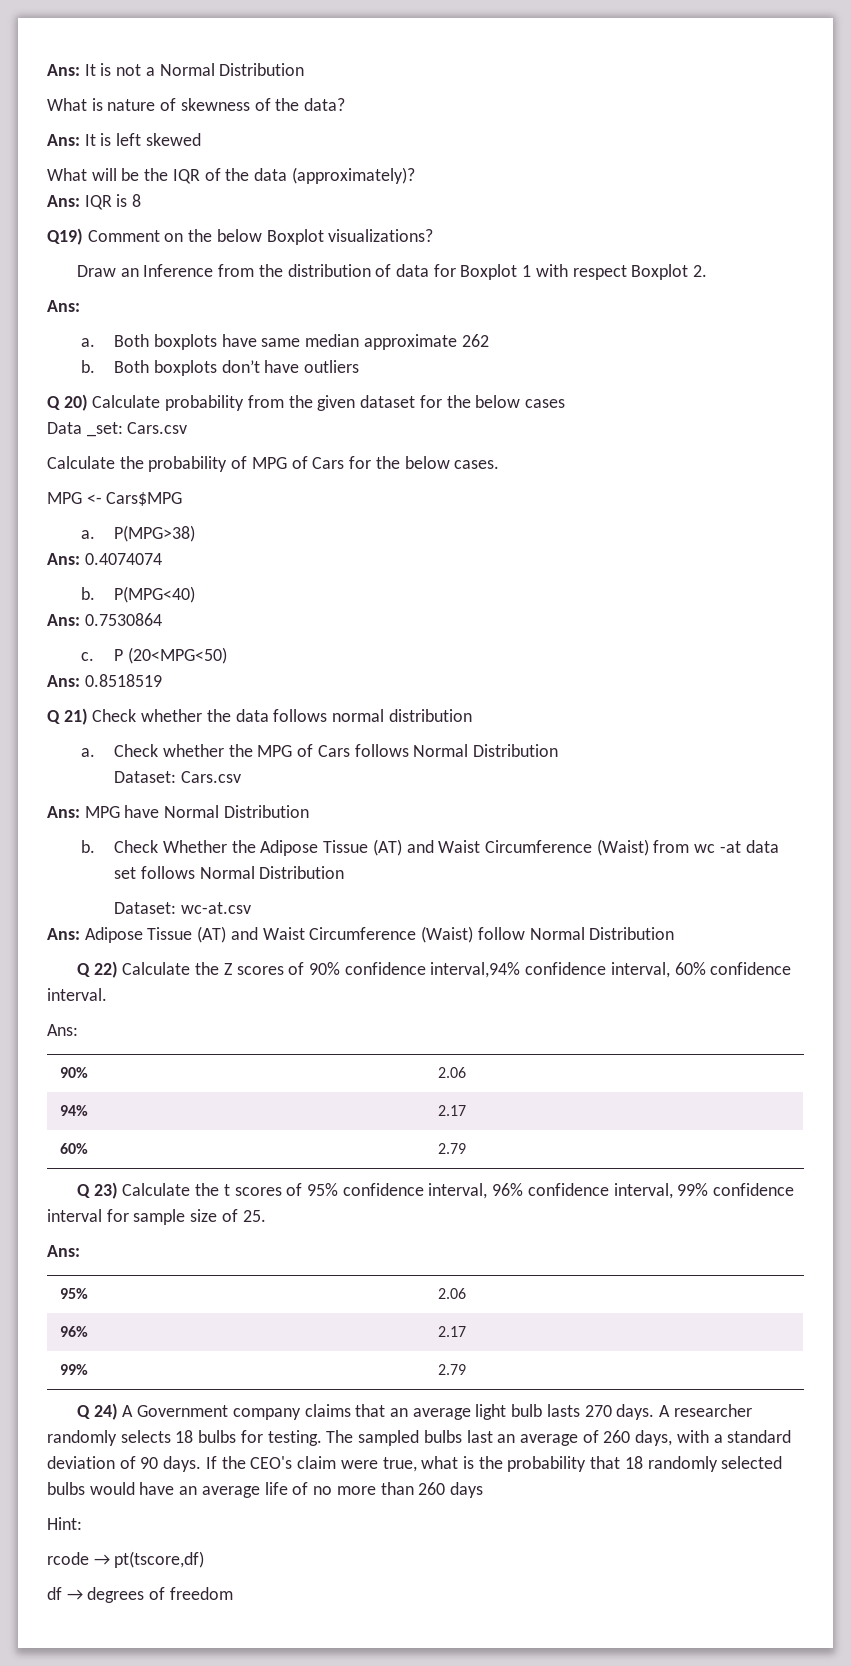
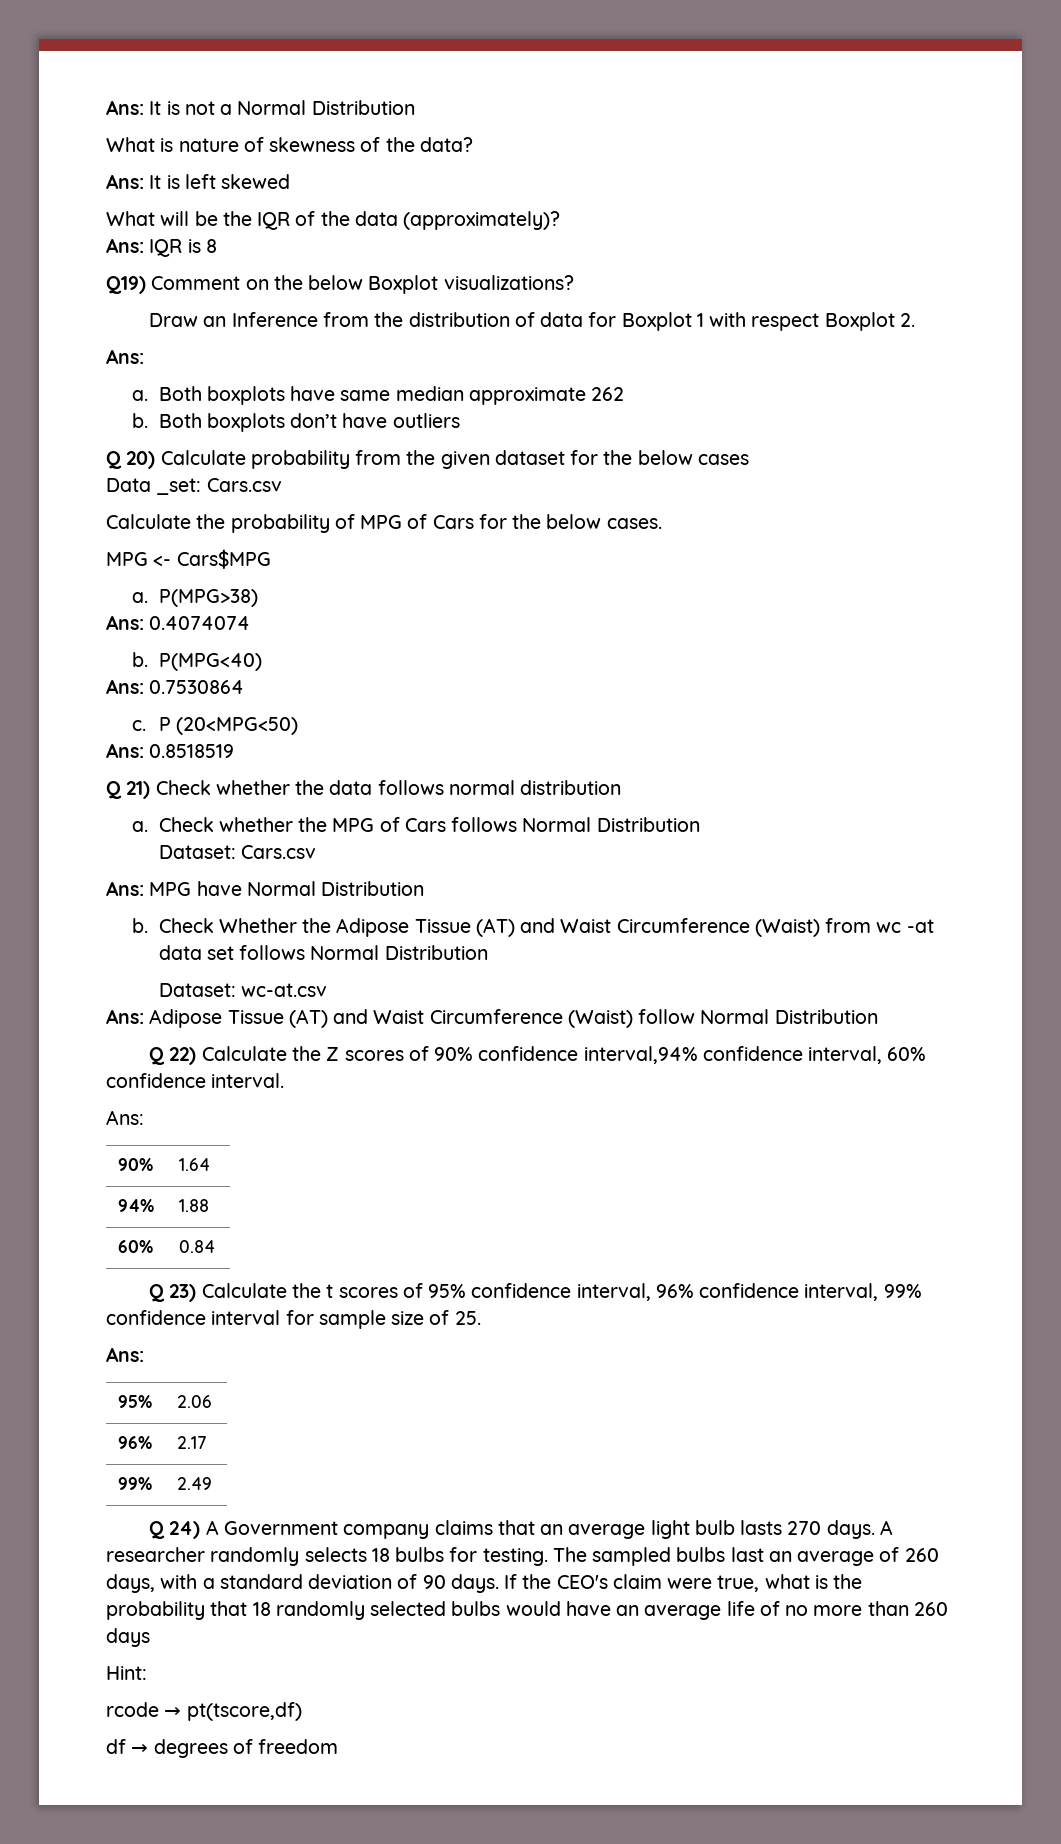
- 90% | 2.06
+ 90% | 1.64
- 94% | 2.17
+ 94% | 1.88
- 60% | 2.79
+ 60% | 0.84
- 99% | 2.79
+ 99% | 2.49

